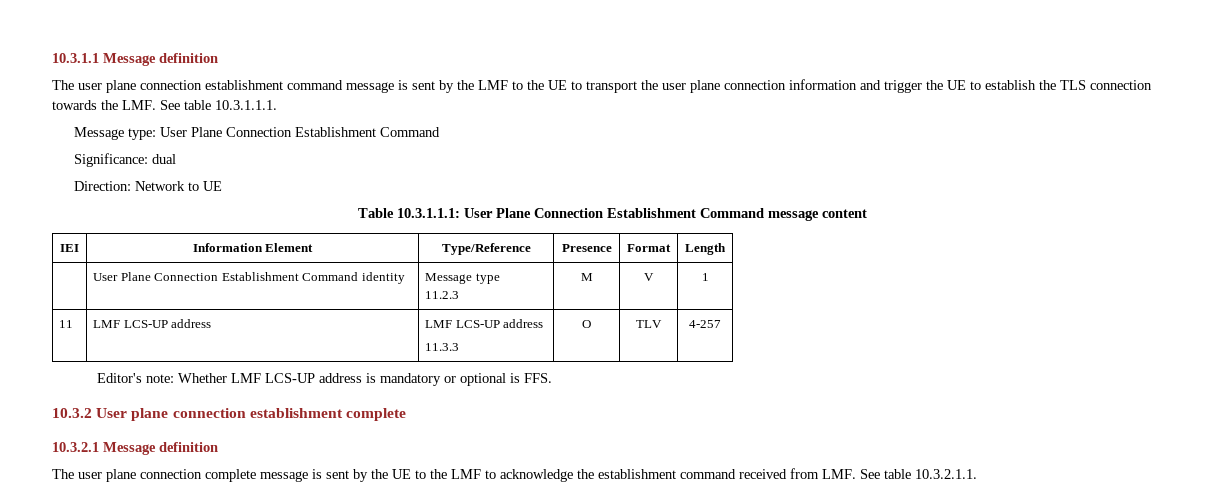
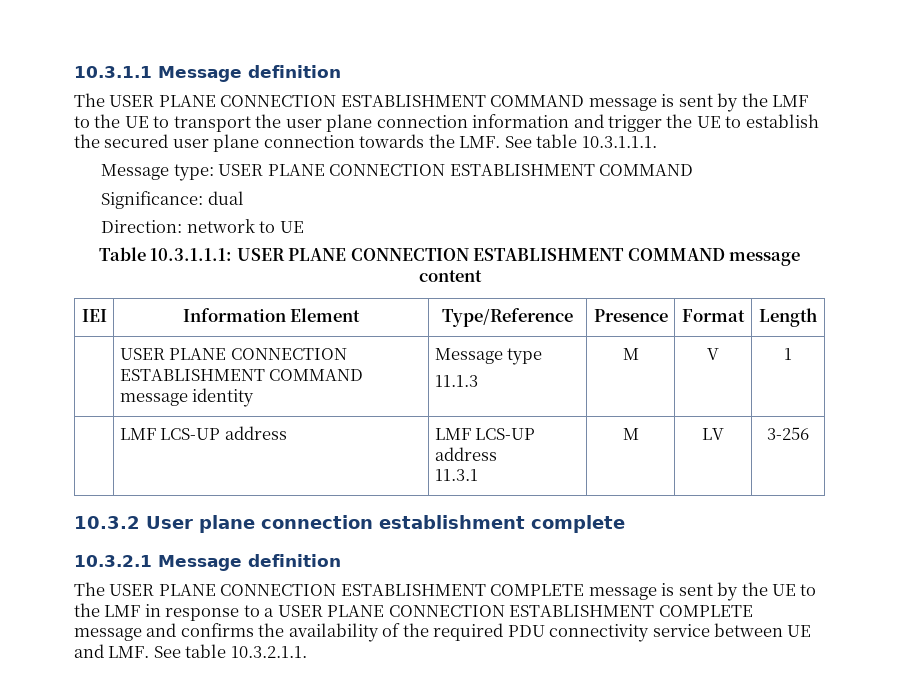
- The user plane connection establishment command message is sent by the LMF to the UE to transport the user plane connection information and trigger the UE to establish the TLS connection towards the LMF. See table 10.3.1.1.1.
+ The USER PLANE CONNECTION ESTABLISHMENT COMMAND message is sent by the LMF to the UE to transport the user plane connection information and trigger the UE to establish the secured user plane connection towards the LMF. See table 10.3.1.1.1.
- Message type: User Plane Connection Establishment Command
+ Message type: USER PLANE CONNECTION ESTABLISHMENT COMMAND
- Direction: Network to UE
+ Direction: network to UE
- Table 10.3.1.1.1: User Plane Connection Establishment Command message content
+ Table 10.3.1.1.1: USER PLANE CONNECTION ESTABLISHMENT COMMAND message content
- | User Plane Connection Establishment Command identity | Message type
- 11.2.3 | M | V | 1
+ | USER PLANE CONNECTION ESTABLISHMENT COMMAND message identity | Message type
+ 11.1.3 | M | V | 1
- 11 | LMF LCS-UP address | LMF LCS-UP address
- 11.3.3 | O | TLV | 4-257
- Editor's note: Whether LMF LCS-UP address is mandatory or optional is FFS.
+ | LMF LCS-UP address | LMF LCS-UP address
+ 11.3.1 | M | LV | 3-256
- The user plane connection complete message is sent by the UE to the LMF to acknowledge the establishment command received from LMF. See table 10.3.2.1.1.
+ The USER PLANE CONNECTION ESTABLISHMENT COMPLETE message is sent by the UE to the LMF in response to a USER PLANE CONNECTION ESTABLISHMENT COMPLETE message and confirms the availability of the required PDU connectivity service between UE and LMF. See table 10.3.2.1.1.

